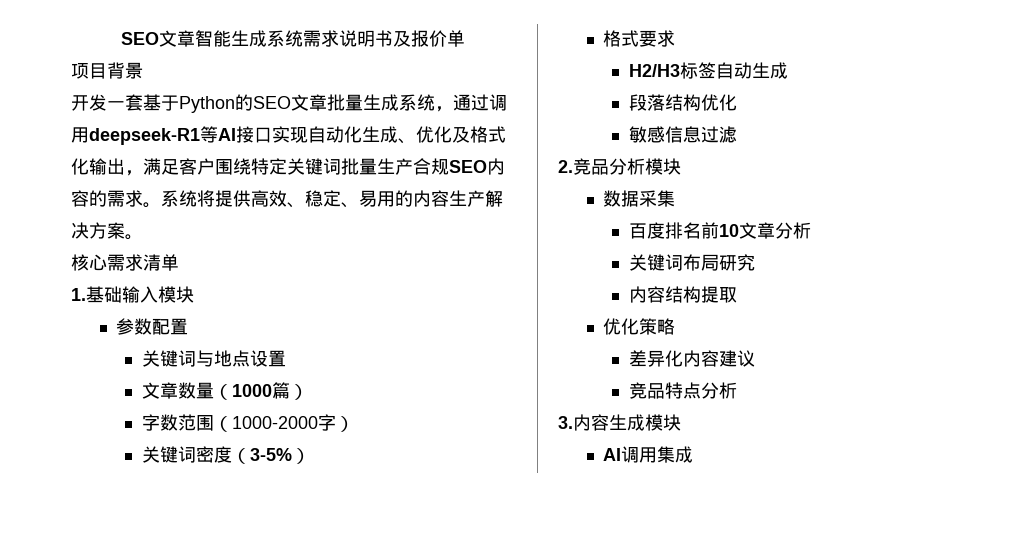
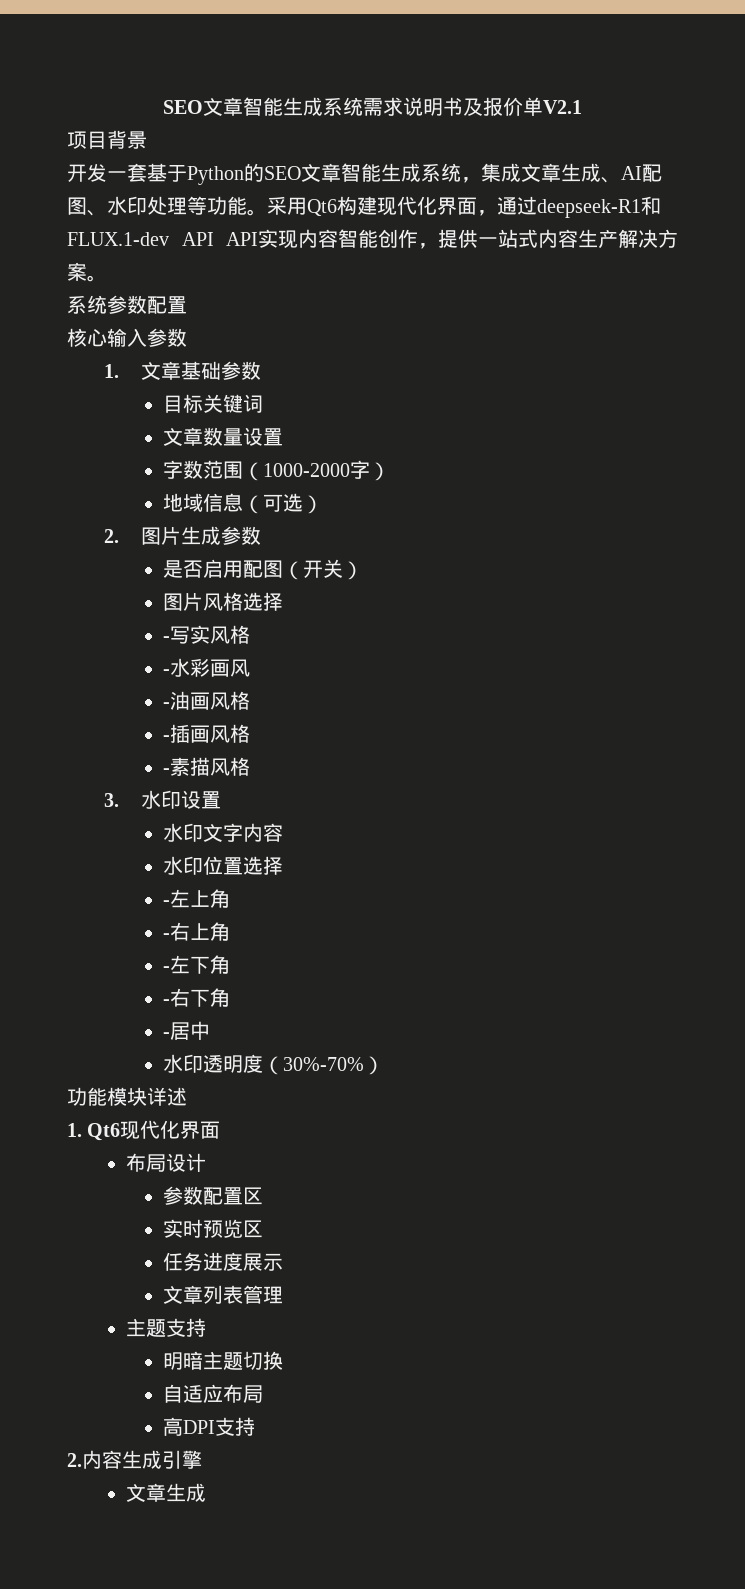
- SEO文章智能生成系统需求说明书及报价单
+ SEO文章智能生成系统需求说明书及报价单V2.1
- 开发一套基于Python的SEO文章批量生成系统，通过调用deepseek-R1等AI接口实现自动化生成、优化及格式化输出，满足客户围绕特定关键词批量生产合规SEO内容的需求。系统将提供高效、稳定、易用的内容生产解决方案。
+ 开发一套基于Python的SEO文章智能生成系统，集成文章生成、AI配图、水印处理等功能。采用Qt6构建现代化界面，通过deepseek-R1和FLUX.1-dev API API实现内容智能创作，提供一站式内容生产解决方案。
- 核心需求清单
- 1.基础输入模块
- 参数配置
- 关键词与地点设置
+ 系统参数配置
+ 核心输入参数
+ 1.文章基础参数
+ 目标关键词
- 文章数量（1000篇）
+ 文章数量设置
- 关键词密度（3-5%）
- 格式要求
- H2/H3标签自动生成
- 段落结构优化
- 敏感信息过滤
- 2.竞品分析模块
- 数据采集
- 百度排名前10文章分析
- 关键词布局研究
- 内容结构提取
- 优化策略
- 差异化内容建议
- 竞品特点分析
- 3.内容生成模块
- AI调用集成
+ 地域信息（可选）
+ 2.图片生成参数
+ 是否启用配图（开关）
+ 图片风格选择
+ -写实风格
+ -水彩画风
+ -油画风格
+ -插画风格
+ -素描风格
+ 3.水印设置
+ 水印文字内容
+ 水印位置选择
+ -左上角
+ -右上角
+ -左下角
+ -右下角
+ -居中
+ 水印透明度（30%-70%）
+ 功能模块详述
+ 1. Qt6现代化界面
+ 布局设计
+ 参数配置区
+ 实时预览区
+ 任务进度展示
+ 文章列表管理
+ 主题支持
+ 明暗主题切换
+ 自适应布局
+ 高DPI支持
+ 2.内容生成引擎
+ 文章生成

